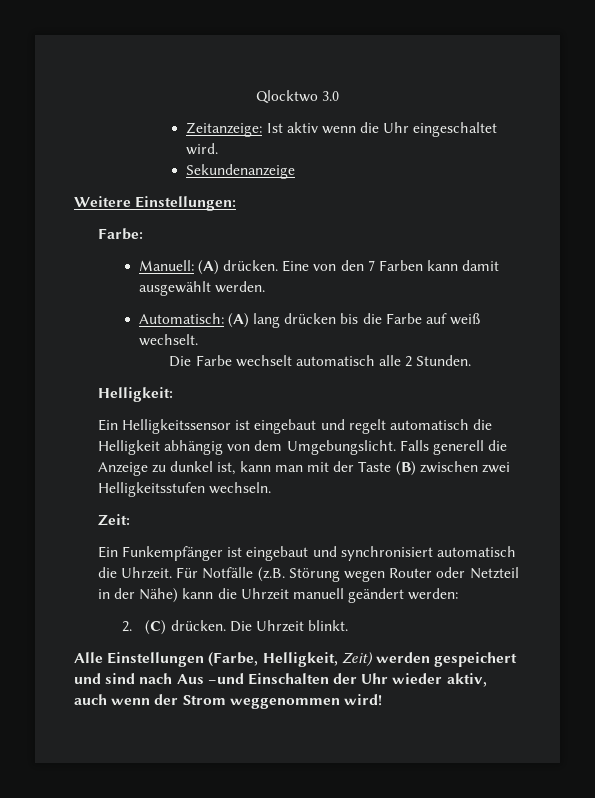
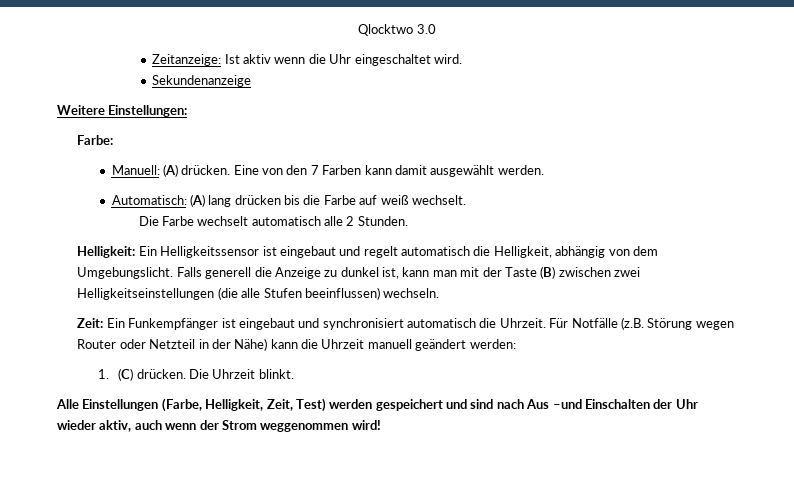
- Helligkeit:
- Ein Helligkeitssensor ist eingebaut und regelt automatisch die Helligkeit abhängig von dem Umgebungslicht.
+ Helligkeit: Ein Helligkeitssensor ist eingebaut und regelt automatisch die Helligkeit, abhängig von dem Umgebungslicht.
- Falls generell die Anzeige zu dunkel ist, kann man mit der Taste (B) zwischen zwei Helligkeitsstufen wechseln.
+ Falls generell die Anzeige zu dunkel ist, kann man mit der Taste (B) zwischen zwei Helligkeitseinstellungen (die alle Stufen beeinflussen) wechseln.
- Zeit:
- Ein Funkempfänger ist eingebaut und synchronisiert automatisch die Uhrzeit.
+ Zeit: Ein Funkempfänger ist eingebaut und synchronisiert automatisch die Uhrzeit.
- 2. (C) drücken.
+ 1. (C) drücken.
- Alle Einstellungen (Farbe, Helligkeit, Zeit) werden gespeichert und sind nach Aus –und Einschalten der Uhr wieder aktiv, auch wenn der Strom weggenommen wird!
+ Alle Einstellungen (Farbe, Helligkeit, Zeit, Test) werden gespeichert und sind nach Aus –und Einschalten der Uhr wieder aktiv, auch wenn der Strom weggenommen wird!

